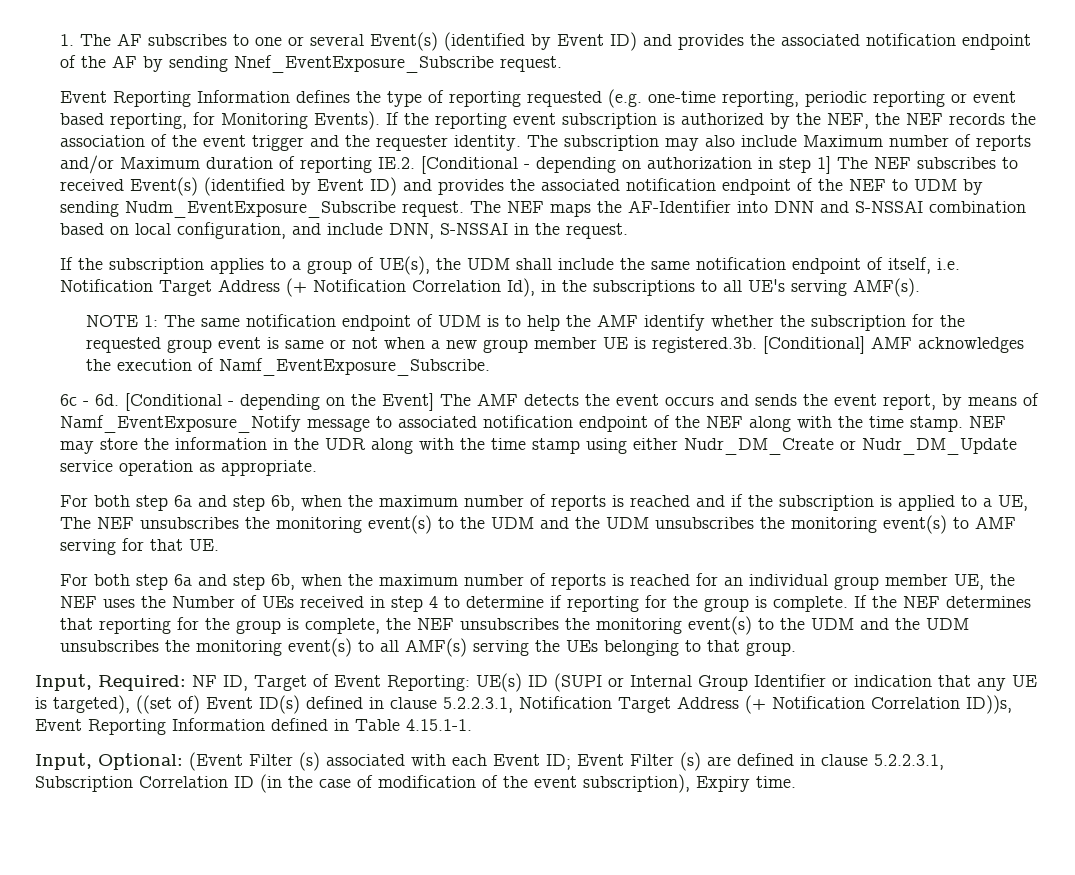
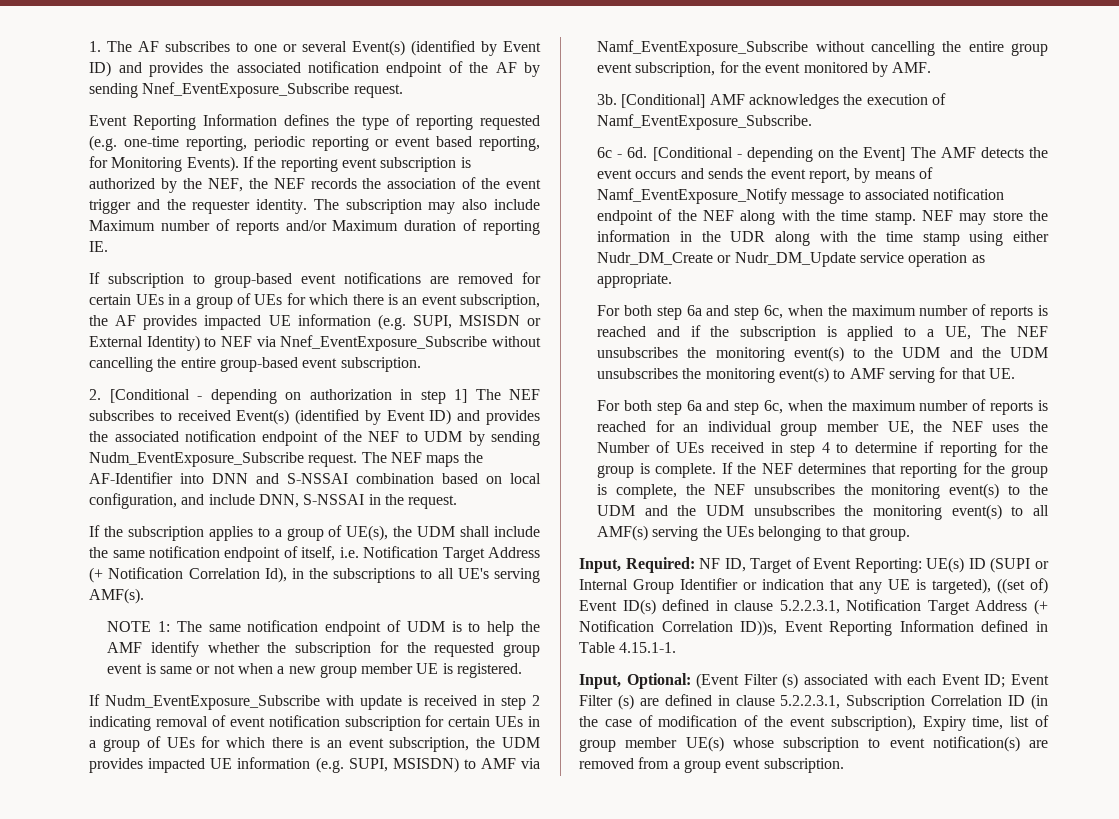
- The subscription may also include Maximum number of reports and/or Maximum duration of reporting IE.2. [Conditional - depending on authorization in step 1] The NEF subscribes to received Event(s) (identified by Event ID) and provides the associated notification endpoint of the NEF to UDM by sending Nudm_EventExposure_Subscribe request.
+ The subscription may also include Maximum number of reports and/or Maximum duration of reporting IE.
+ If subscription to group-based event notifications are removed for certain UEs in a group of UEs for which there is an event subscription, the AF provides impacted UE information (e.g. SUPI, MSISDN or External Identity) to NEF via Nnef_EventExposure_Subscribe without cancelling the entire group-based event subscription.
+ 2. [Conditional - depending on authorization in step 1] The NEF subscribes to received Event(s) (identified by Event ID) and provides the associated notification endpoint of the NEF to UDM by sending Nudm_EventExposure_Subscribe request.
- NOTE 1: The same notification endpoint of UDM is to help the AMF identify whether the subscription for the requested group event is same or not when a new group member UE is registered.3b. [Conditional] AMF acknowledges the execution of Namf_EventExposure_Subscribe.
+ NOTE 1: The same notification endpoint of UDM is to help the AMF identify whether the subscription for the requested group event is same or not when a new group member UE is registered.
+ If Nudm_EventExposure_Subscribe with update is received in step 2 indicating removal of event notification subscription for certain UEs in a group of UEs for which there is an event subscription, the UDM provides impacted UE information (e.g. SUPI, MSISDN) to AMF via Namf_EventExposure_Subscribe without cancelling the entire group event subscription, for the event monitored by AMF.
+ 3b. [Conditional] AMF acknowledges the execution of Namf_EventExposure_Subscribe.
- For both step 6a and step 6b, when the maximum number of reports is reached and if the subscription is applied to a UE, The NEF unsubscribes the monitoring event(s) to the UDM and the UDM unsubscribes the monitoring event(s) to AMF serving for that UE.
+ For both step 6a and step 6c, when the maximum number of reports is reached and if the subscription is applied to a UE, The NEF unsubscribes the monitoring event(s) to the UDM and the UDM unsubscribes the monitoring event(s) to AMF serving for that UE.
- For both step 6a and step 6b, when the maximum number of reports is reached for an individual group member UE, the NEF uses the Number of UEs received in step 4 to determine if reporting for the group is complete.
+ For both step 6a and step 6c, when the maximum number of reports is reached for an individual group member UE, the NEF uses the Number of UEs received in step 4 to determine if reporting for the group is complete.
- Input, Optional: (Event Filter (s) associated with each Event ID; Event Filter (s) are defined in clause 5.2.2.3.1, Subscription Correlation ID (in the case of modification of the event subscription), Expiry time.
+ Input, Optional: (Event Filter (s) associated with each Event ID; Event Filter (s) are defined in clause 5.2.2.3.1, Subscription Correlation ID (in the case of modification of the event subscription), Expiry time, list of group member UE(s) whose subscription to event notification(s) are removed from a group event subscription.

